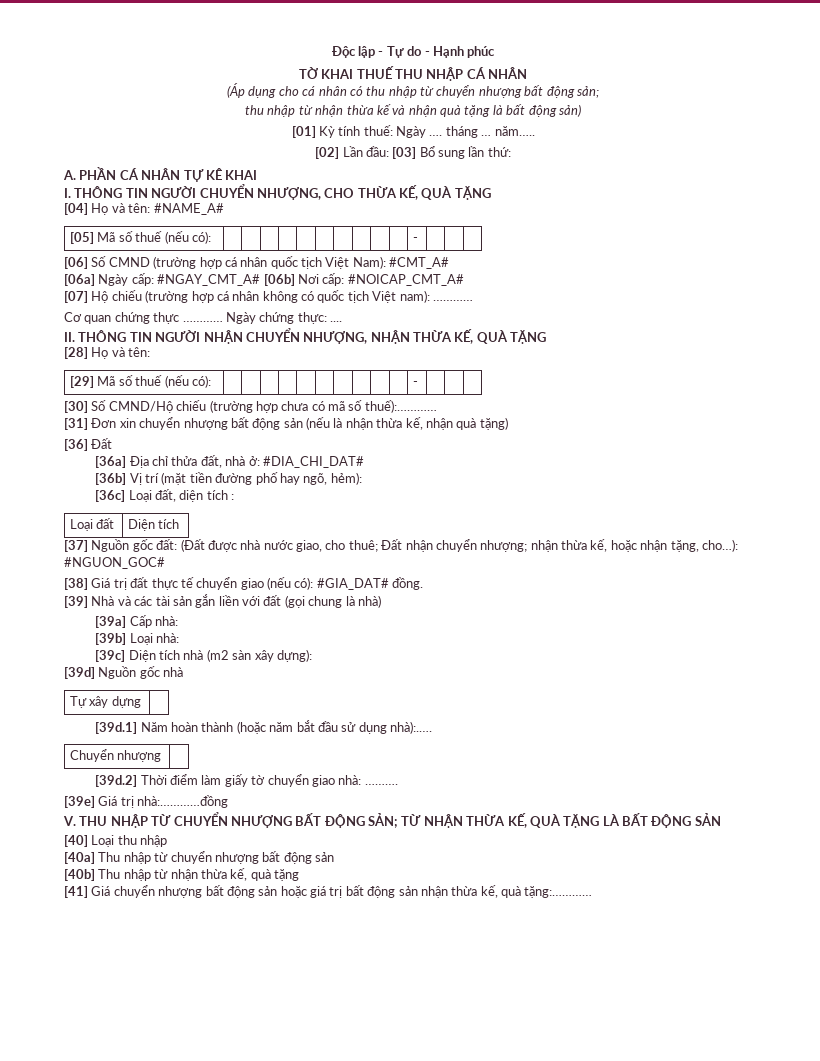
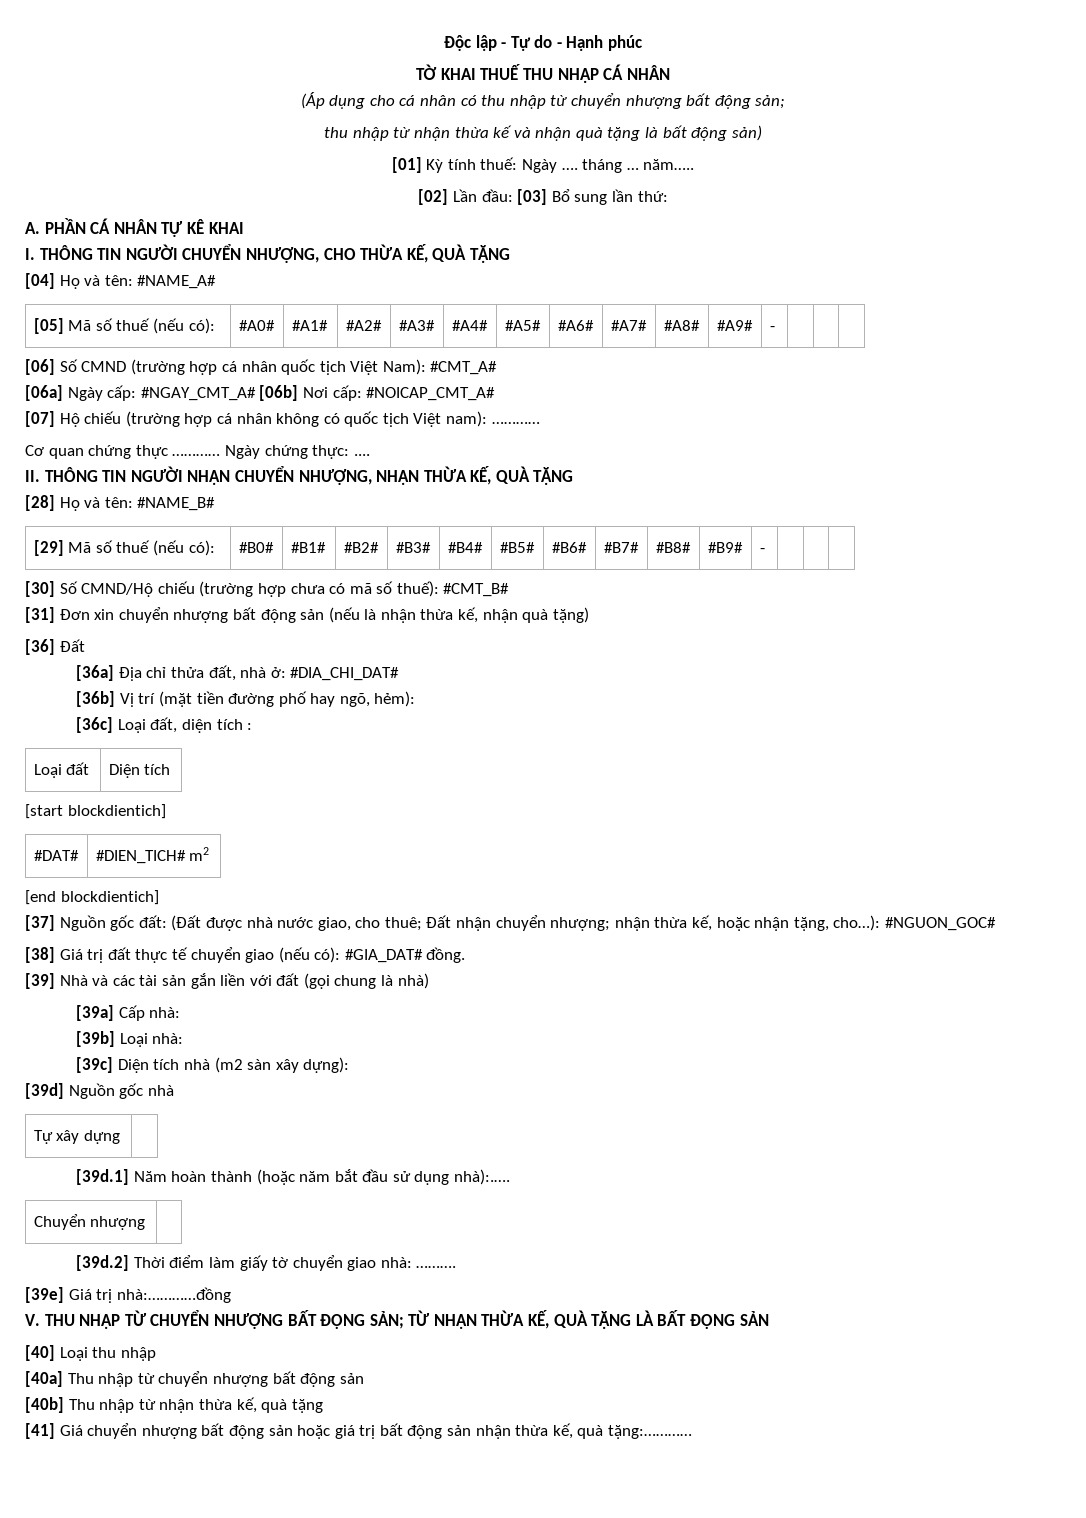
- [05] Mã số thuế (nếu có): | | | | | | | | | | | - | | |
+ [05] Mã số thuế (nếu có): | #A0# | #A1# | #A2# | #A3# | #A4# | #A5# | #A6# | #A7# | #A8# | #A9# | - | | |
- [28] Họ và tên:
+ [28] Họ và tên: #NAME_B#
- [29] Mã số thuế (nếu có): | | | | | | | | | | | - | | |
+ [29] Mã số thuế (nếu có): | #B0# | #B1# | #B2# | #B3# | #B4# | #B5# | #B6# | #B7# | #B8# | #B9# | - | | |
- [30] Số CMND/Hộ chiếu (trường hợp chưa có mã số thuế):…………
+ [30] Số CMND/Hộ chiếu (trường hợp chưa có mã số thuế): #CMT_B#
+ [start blockdientich]
+ #DAT# | #DIEN_TICH# m2
+ [end blockdientich]

